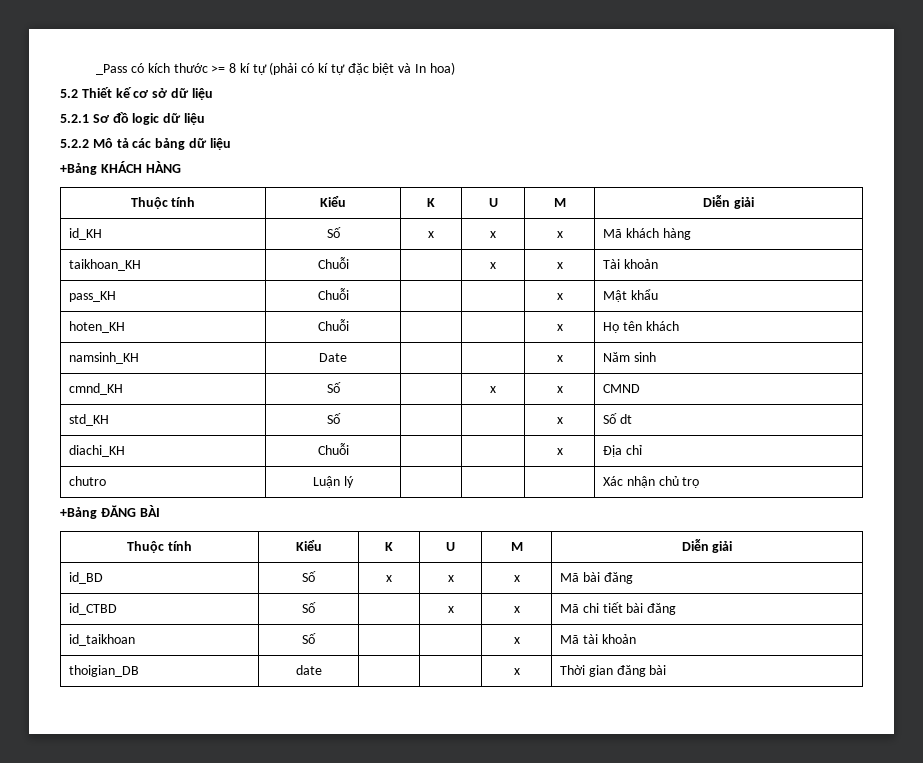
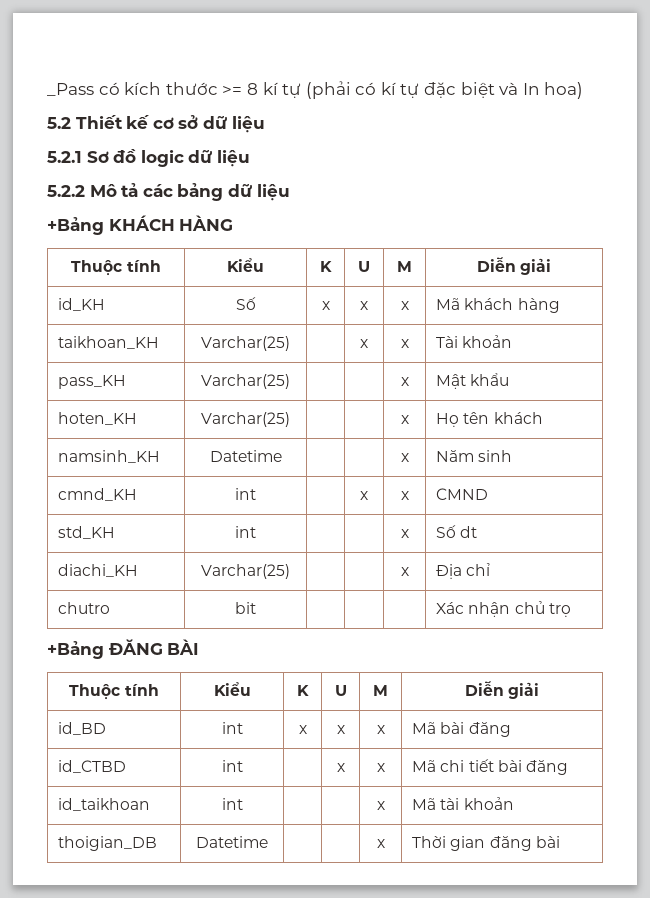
- taikhoan_KH | Chuỗi | | x | x | Tài khoản
+ taikhoan_KH | Varchar(25) | | x | x | Tài khoản
- pass_KH | Chuỗi | | | x | Mật khẩu
+ pass_KH | Varchar(25) | | | x | Mật khẩu
- hoten_KH | Chuỗi | | | x | Họ tên khách
+ hoten_KH | Varchar(25) | | | x | Họ tên khách
- namsinh_KH | Date | | | x | Năm sinh
+ namsinh_KH | Datetime | | | x | Năm sinh
- cmnd_KH | Số | | x | x | CMND
+ cmnd_KH | int | | x | x | CMND
- std_KH | Số | | | x | Số dt
+ std_KH | int | | | x | Số dt
- diachi_KH | Chuỗi | | | x | Địa chỉ
+ diachi_KH | Varchar(25) | | | x | Địa chỉ
- chutro | Luận lý | | | | Xác nhận chủ trọ
+ chutro | bit | | | | Xác nhận chủ trọ
- id_BD | Số | x | x | x | Mã bài đăng
+ id_BD | int | x | x | x | Mã bài đăng
- id_CTBD | Số | | x | x | Mã chi tiết bài đăng
+ id_CTBD | int | | x | x | Mã chi tiết bài đăng
- id_taikhoan | Số | | | x | Mã tài khoản
+ id_taikhoan | int | | | x | Mã tài khoản
- thoigian_DB | date | | | x | Thời gian đăng bài
+ thoigian_DB | Datetime | | | x | Thời gian đăng bài

